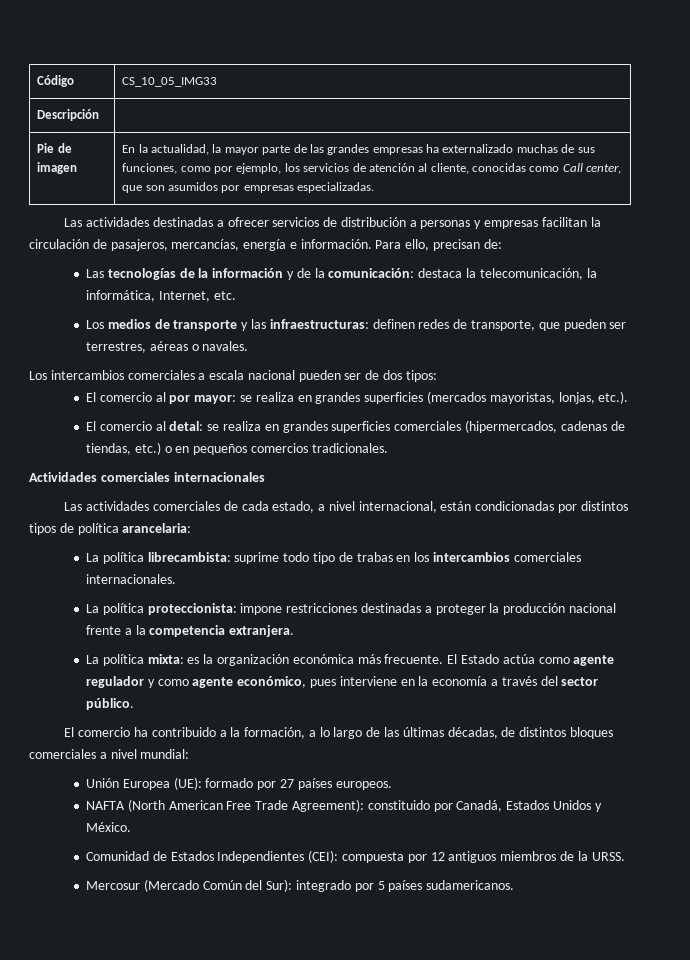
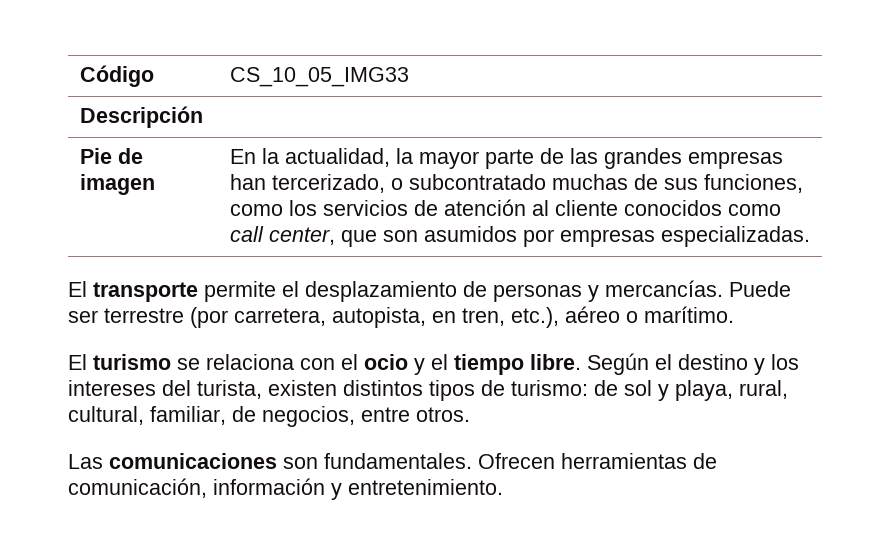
- Pie de imagen | En la actualidad, la mayor parte de las grandes empresas ha externalizado muchas de sus funciones, como por ejemplo, los servicios de atención al cliente, conocidas como Call center, que son asumidos por empresas especializadas.
+ Pie de imagen | En la actualidad, la mayor parte de las grandes empresas han tercerizado, o subcontratado muchas de sus funciones, como los servicios de atención al cliente conocidos como call center, que son asumidos por empresas especializadas.
- Las actividades destinadas a ofrecer servicios de distribución a personas y empresas facilitan la circulación de pasajeros, mercancías, energía e información. Para ello, precisan de:
- Las tecnologías de la información y de la comunicación: destaca la telecomunicación, la informática, Internet, etc.
- Los medios de transporte y las infraestructuras: definen redes de transporte, que pueden ser terrestres, aéreas o navales.
- Los intercambios comerciales a escala nacional pueden ser de dos tipos:
- El comercio al por mayor: se realiza en grandes superficies (mercados mayoristas, lonjas, etc.).
- El comercio al detal: se realiza en grandes superficies comerciales (hipermercados, cadenas de tiendas, etc.) o en pequeños comercios tradicionales.
- Actividades comerciales internacionales
- Las actividades comerciales de cada estado, a nivel internacional, están condicionadas por distintos tipos de política arancelaria:
- La política librecambista: suprime todo tipo de trabas en los intercambios comerciales internacionales.
- La política proteccionista: impone restricciones destinadas a proteger la producción nacional frente a la competencia extranjera.
- La política mixta: es la organización económica más frecuente. El Estado actúa como agente regulador y como agente económico, pues interviene en la economía a través del sector público.
- El comercio ha contribuido a la formación, a lo largo de las últimas décadas, de distintos bloques comerciales a nivel mundial:
- Unión Europea (UE): formado por 27 países europeos.
- NAFTA (North American Free Trade Agreement): constituido por Canadá, Estados Unidos y México.
- Comunidad de Estados Independientes (CEI): compuesta por 12 antiguos miembros de la URSS.
- Mercosur (Mercado Común del Sur): integrado por 5 países sudamericanos.
+ El transporte permite el desplazamiento de personas y mercancías. Puede ser terrestre (por carretera, autopista, en tren, etc.), aéreo o marítimo.
+ El turismo se relaciona con el ocio y el tiempo libre. Según el destino y los intereses del turista, existen distintos tipos de turismo: de sol y playa, rural, cultural, familiar, de negocios, entre otros.
+ Las comunicaciones son fundamentales. Ofrecen herramientas de comunicación, información y entretenimiento.

